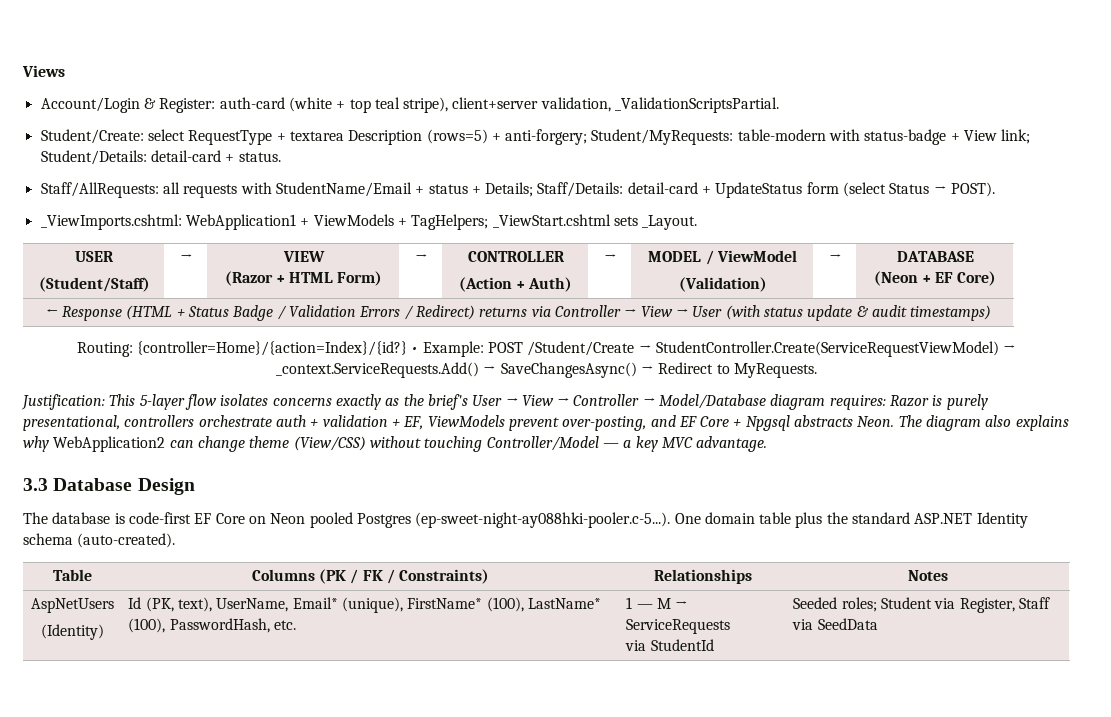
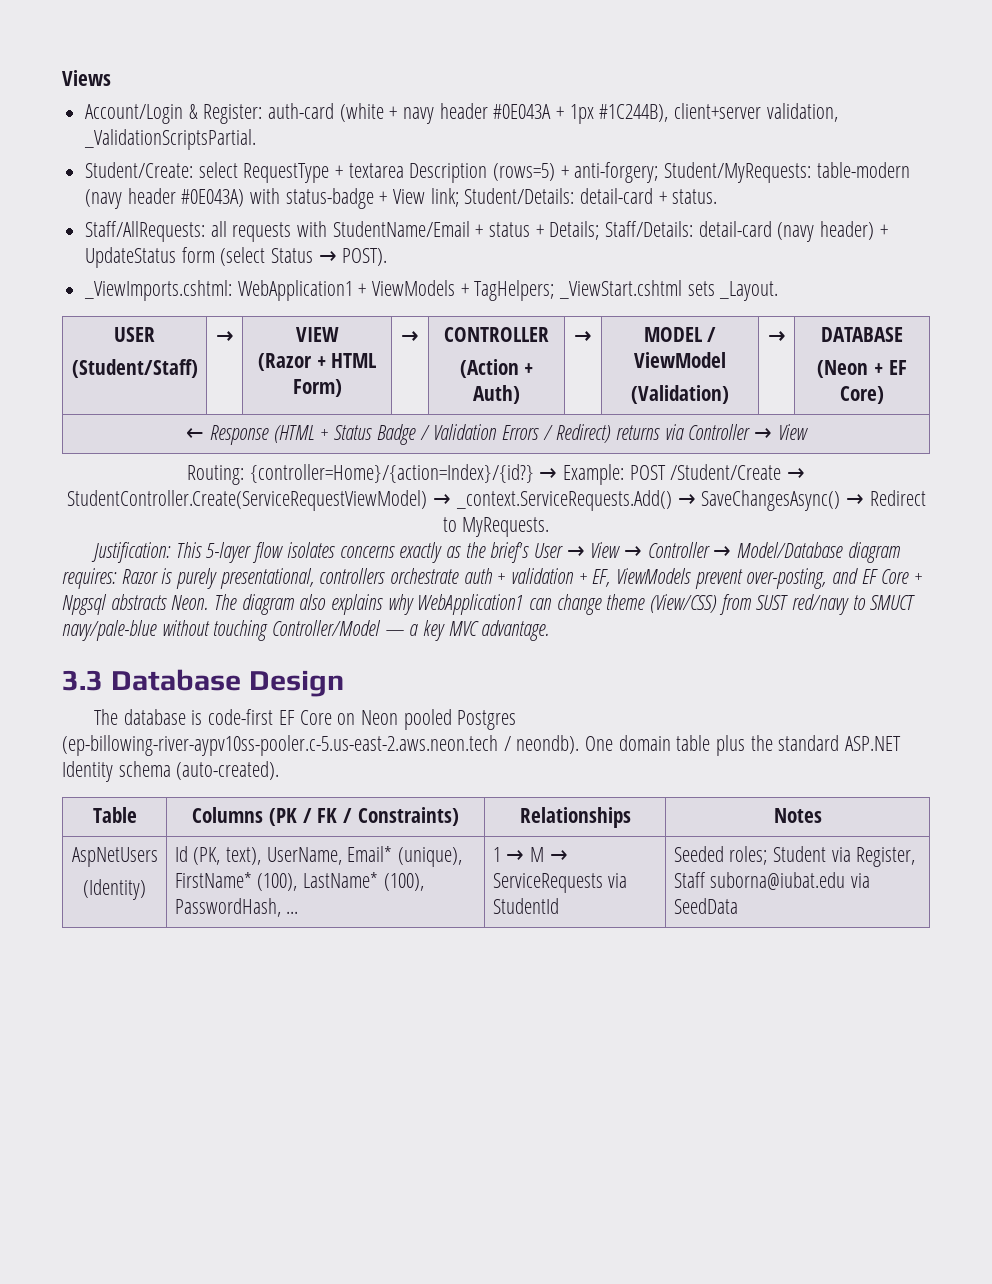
- Account/Login & Register: auth-card (white + top teal stripe), client+server validation, _ValidationScriptsPartial.
+ Account/Login & Register: auth-card (white + navy header #0E043A + 1px #1C244B), client+server validation, _ValidationScriptsPartial.
- Student/Create: select RequestType + textarea Description (rows=5) + anti-forgery; Student/MyRequests: table-modern with status-badge + View link; Student/Details: detail-card + status.
+ Student/Create: select RequestType + textarea Description (rows=5) + anti-forgery; Student/MyRequests: table-modern (navy header #0E043A) with status-badge + View link; Student/Details: detail-card + status.
- Staff/AllRequests: all requests with StudentName/Email + status + Details; Staff/Details: detail-card + UpdateStatus form (select Status → POST).
+ Staff/AllRequests: all requests with StudentName/Email + status + Details; Staff/Details: detail-card (navy header) + UpdateStatus form (select Status → POST).
- ← Response (HTML + Status Badge / Validation Errors / Redirect) returns via Controller → View → User (with status update & audit timestamps)
+ ← Response (HTML + Status Badge / Validation Errors / Redirect) returns via Controller → View
- Routing: {controller=Home}/{action=Index}/{id?} • Example: POST /Student/Create → StudentController.Create(ServiceRequestViewModel) → _context.ServiceRequests.Add() → SaveChangesAsync() → Redirect to MyRequests.
+ Routing: {controller=Home}/{action=Index}/{id?} → Example: POST /Student/Create → StudentController.Create(ServiceRequestViewModel) → _context.ServiceRequests.Add() → SaveChangesAsync() → Redirect to MyRequests.
- The diagram also explains why WebApplication2 can change theme (View/CSS) without touching Controller/Model — a key MVC advantage.
+ The diagram also explains why WebApplication1 can change theme (View/CSS) from SUST red/navy to SMUCT navy/pale-blue without touching Controller/Model — a key MVC advantage.
- The database is code-first EF Core on Neon pooled Postgres (ep-sweet-night-ay088hki-pooler.c-5...). One domain table plus the standard ASP.NET Identity schema (auto-created).
+ The database is code-first EF Core on Neon pooled Postgres (ep-billowing-river-aypv10ss-pooler.c-5.us-east-2.aws.neon.tech / neondb). One domain table plus the standard ASP.NET Identity schema (auto-created).
  AspNetUsers
- (Identity) | Id (PK, text), UserName, Email* (unique), FirstName* (100), LastName* (100), PasswordHash, etc. | 1 — M → ServiceRequests
- via StudentId | Seeded roles; Student via Register, Staff via SeedData
+ (Identity) | Id (PK, text), UserName, Email* (unique), FirstName* (100), LastName* (100), PasswordHash, ... | 1 → M → ServiceRequests via StudentId | Seeded roles; Student via Register, Staff suborna@iubat.edu via SeedData

